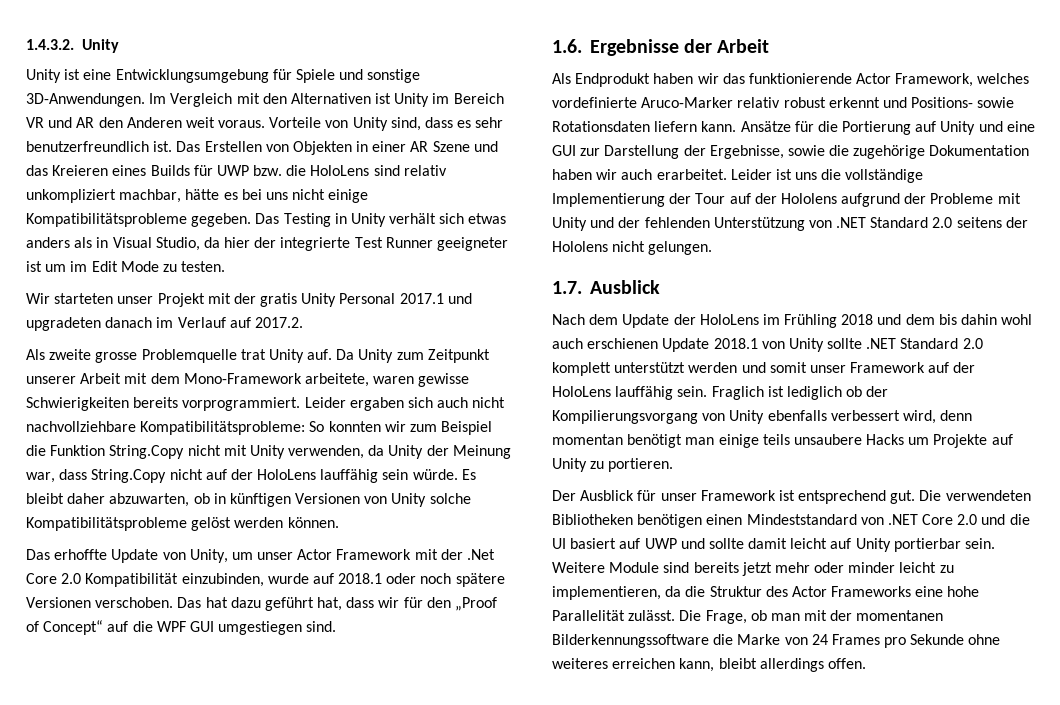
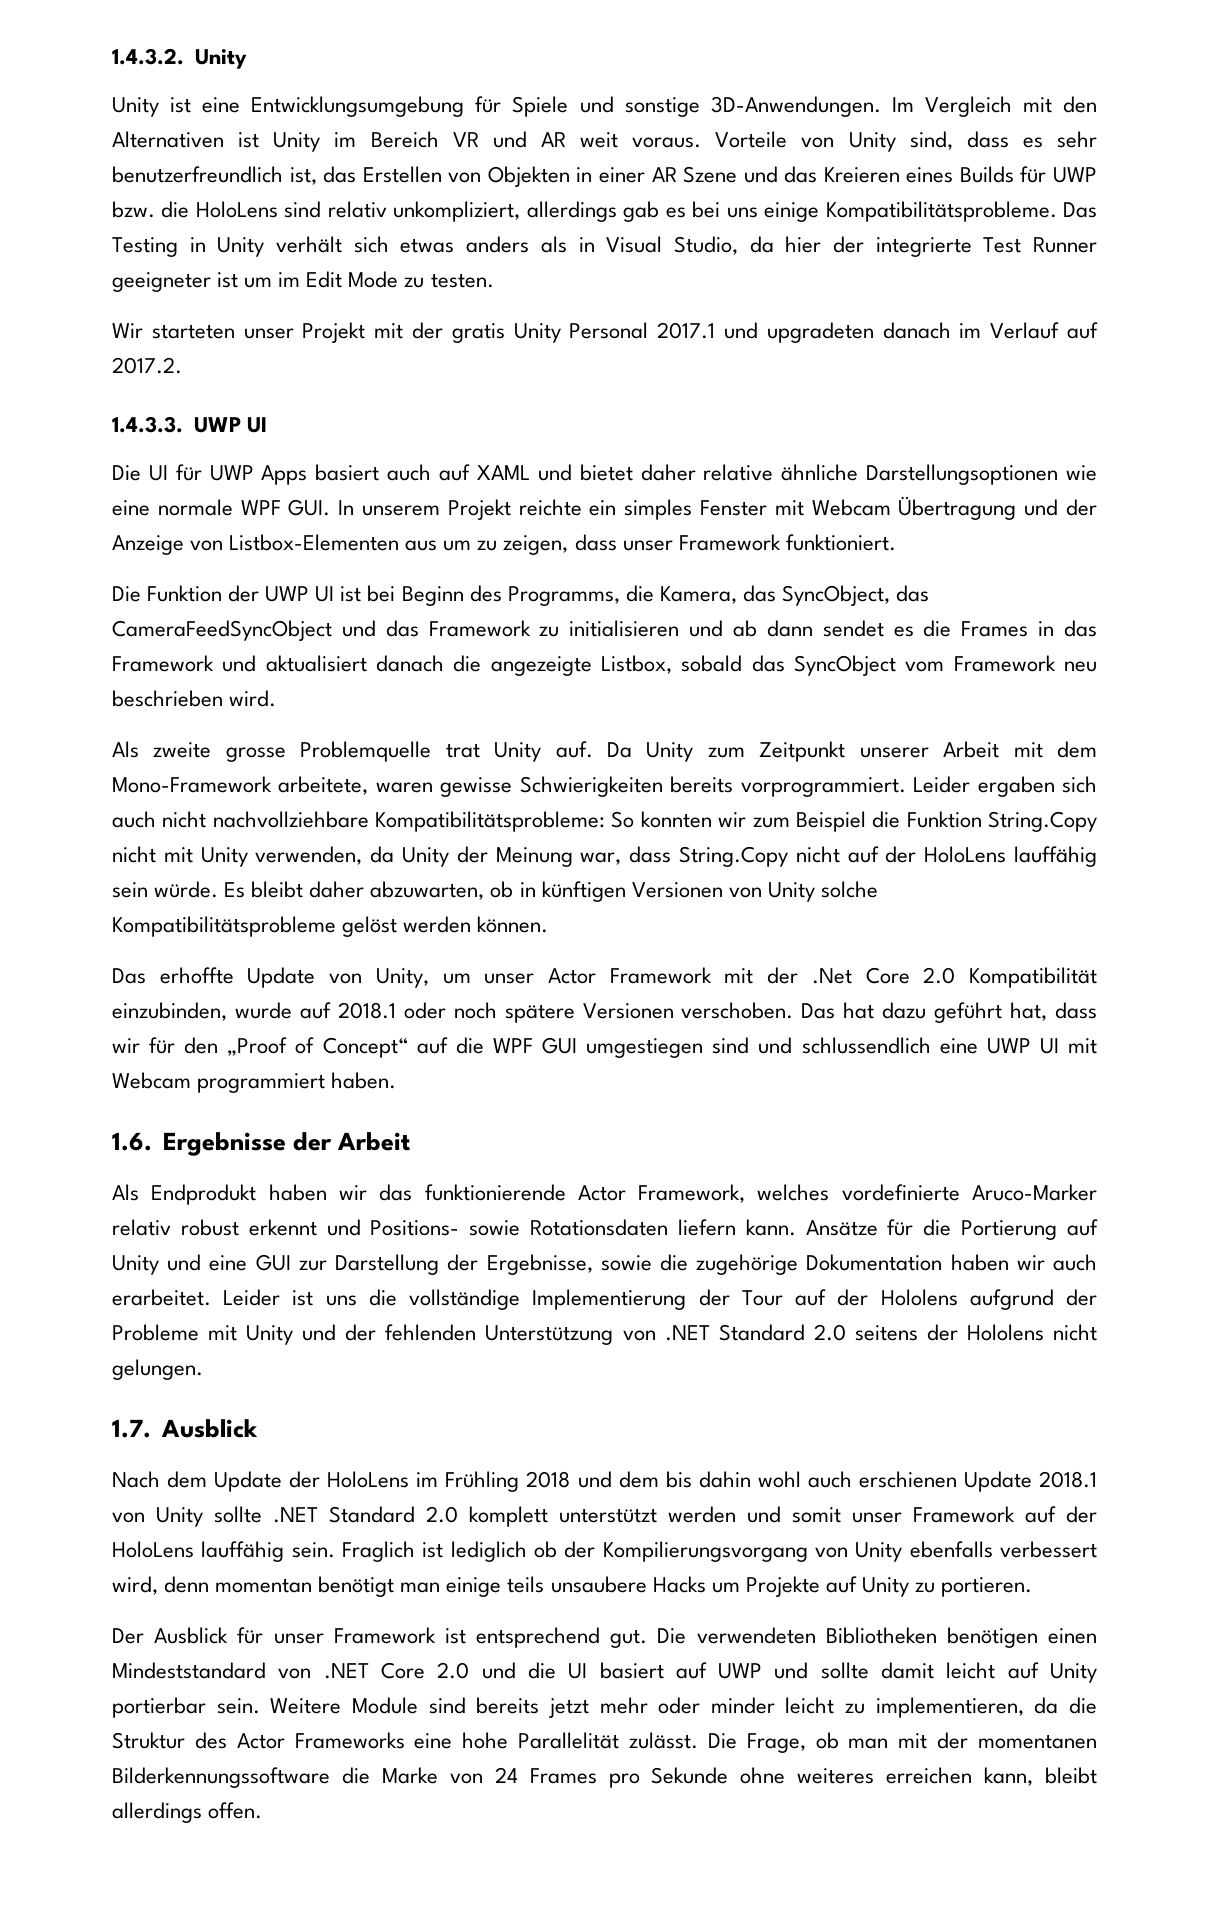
- Im Vergleich mit den Alternativen ist Unity im Bereich VR und AR den Anderen weit voraus.
+ Im Vergleich mit den Alternativen ist Unity im Bereich VR und AR weit voraus.
- Vorteile von Unity sind, dass es sehr benutzerfreundlich ist. Das Erstellen von Objekten in einer AR Szene und das Kreieren eines Builds für UWP bzw. die HoloLens sind relativ unkompliziert machbar, hätte es bei uns nicht einige Kompatibilitätsprobleme gegeben.
+ Vorteile von Unity sind, dass es sehr benutzerfreundlich ist, das Erstellen von Objekten in einer AR Szene und das Kreieren eines Builds für UWP bzw. die HoloLens sind relativ unkompliziert, allerdings gab es bei uns einige Kompatibilitätsprobleme.
+ 1.4.3.3. UWP UI
+ Die UI für UWP Apps basiert auch auf XAML und bietet daher relative ähnliche Darstellungsoptionen wie eine normale WPF GUI. In unserem Projekt reichte ein simples Fenster mit Webcam Übertragung und der Anzeige von Listbox-Elementen aus um zu zeigen, dass unser Framework funktioniert.
+ Die Funktion der UWP UI ist bei Beginn des Programms, die Kamera, das SyncObject, das CameraFeedSyncObject und das Framework zu initialisieren und ab dann sendet es die Frames in das Framework und aktualisiert danach die angezeigte Listbox, sobald das SyncObject vom Framework neu beschrieben wird.
- Das hat dazu geführt hat, dass wir für den „Proof of Concept“ auf die WPF GUI umgestiegen sind.
+ Das hat dazu geführt hat, dass wir für den „Proof of Concept“ auf die WPF GUI umgestiegen sind und schlussendlich eine UWP UI mit Webcam programmiert haben.

